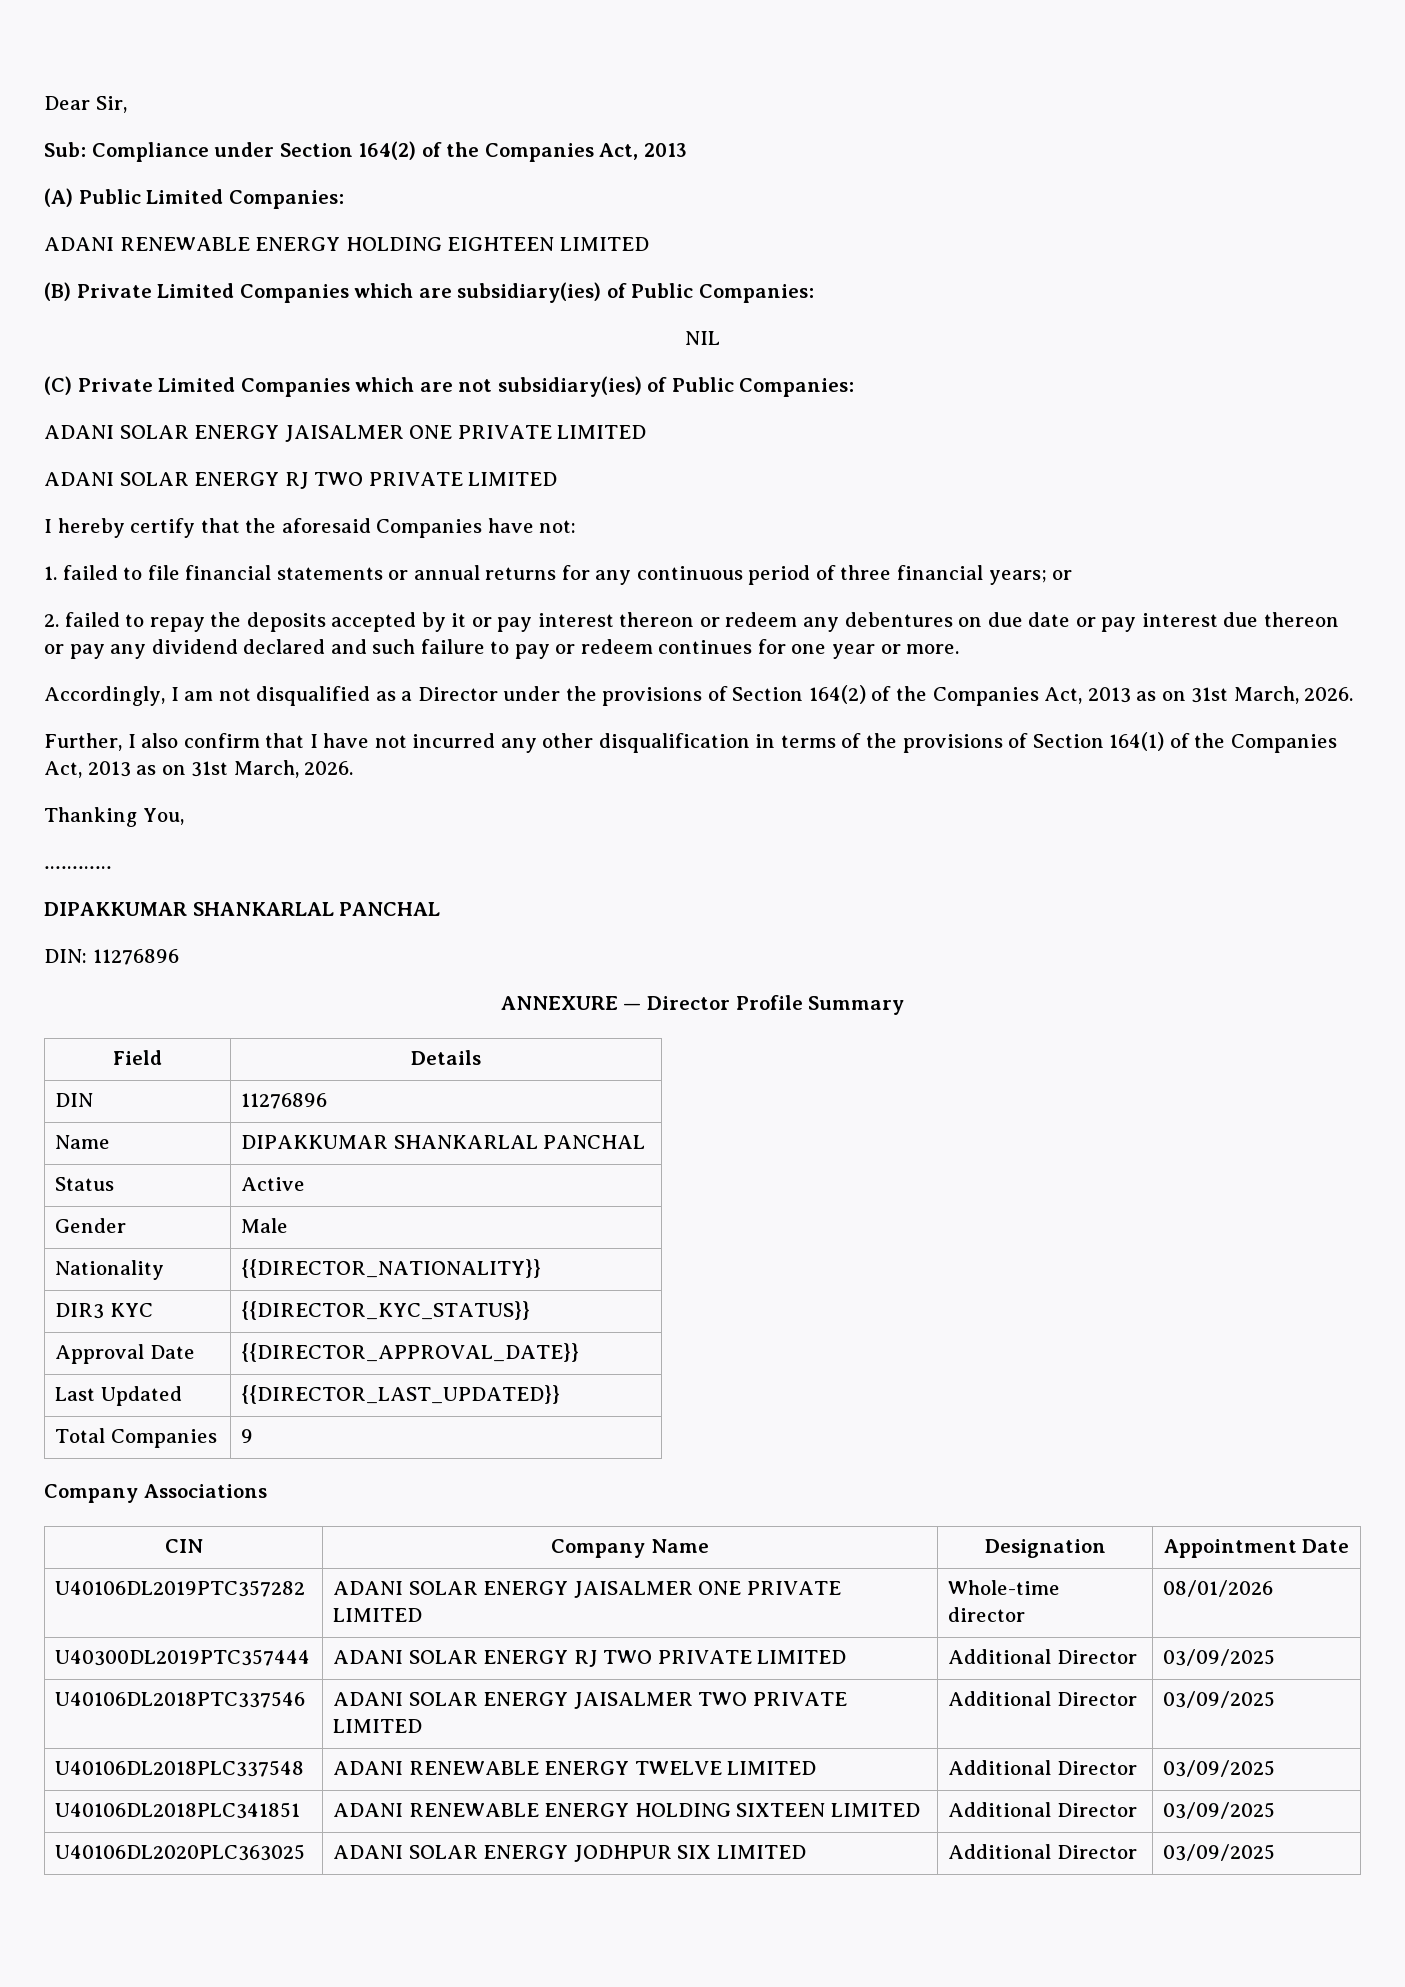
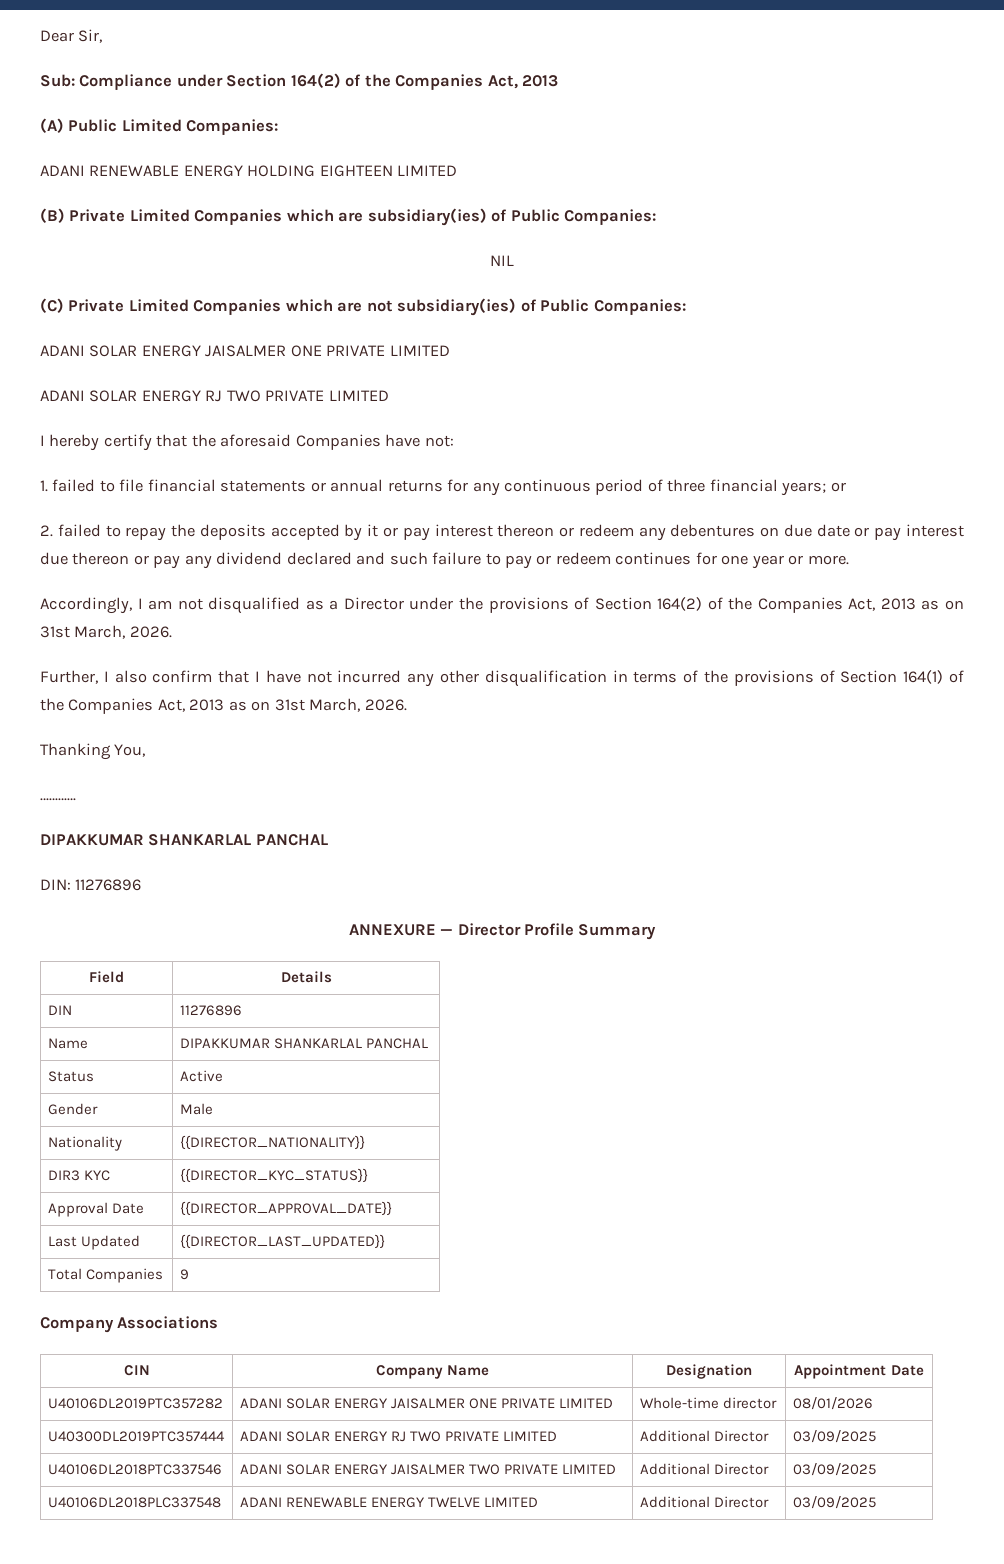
- U40106DL2018PLC341851 | ADANI RENEWABLE ENERGY HOLDING SIXTEEN LIMITED | Additional Director | 03/09/2025
- U40106DL2020PLC363025 | ADANI SOLAR ENERGY JODHPUR SIX LIMITED | Additional Director | 03/09/2025

